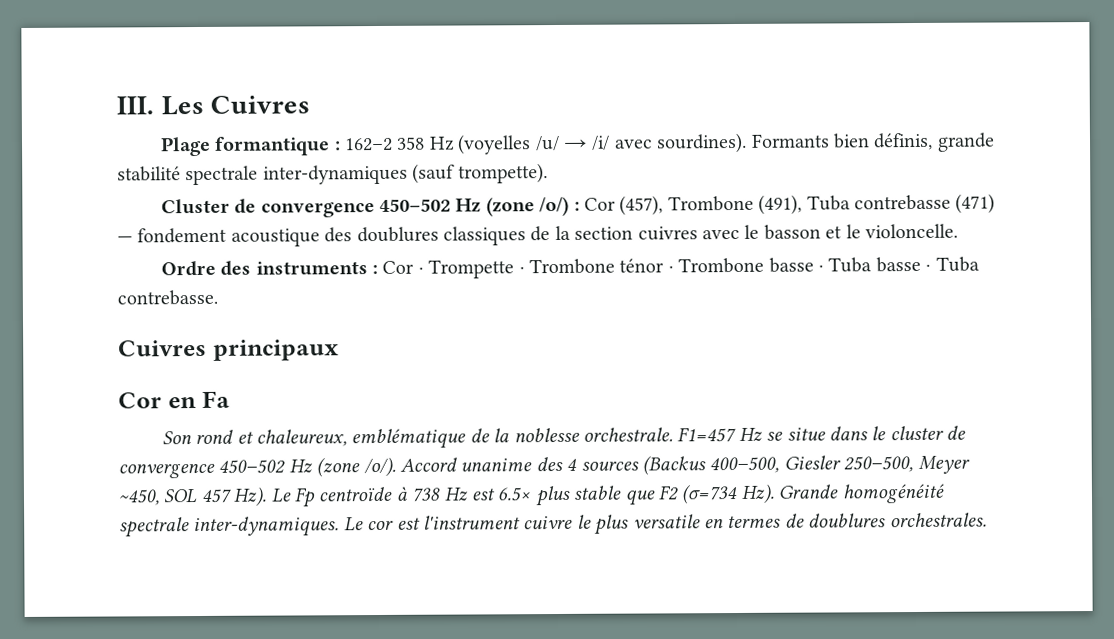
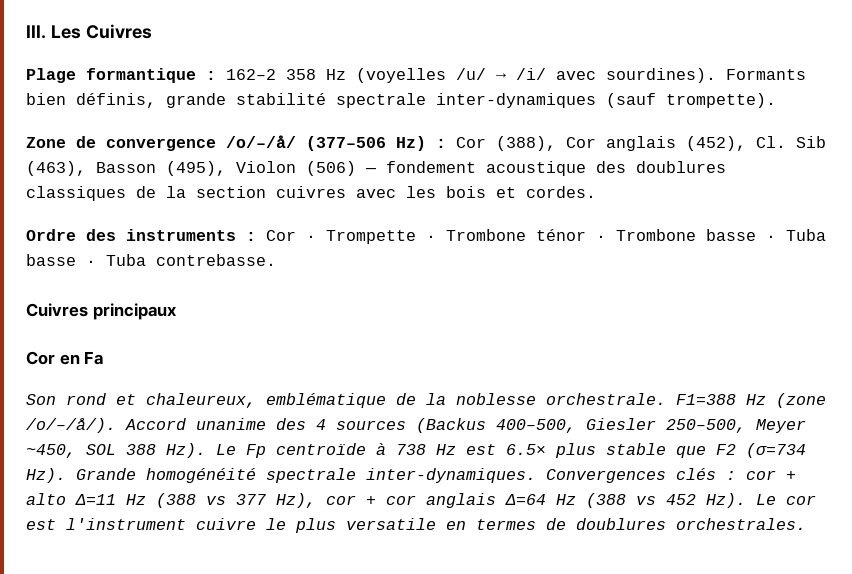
- Cluster de convergence 450–502 Hz (zone /o/) : Cor (457), Trombone (491), Tuba contrebasse (471) — fondement acoustique des doublures classiques de la section cuivres avec le basson et le violoncelle.
+ Zone de convergence /o/–/å/ (377–506 Hz) : Cor (388), Cor anglais (452), Cl. Sib (463), Basson (495), Violon (506) — fondement acoustique des doublures classiques de la section cuivres avec les bois et cordes.
- F1=457 Hz se situe dans le cluster de convergence 450–502 Hz (zone /o/).
+ F1=388 Hz (zone /o/–/å/).
- Accord unanime des 4 sources (Backus 400–500, Giesler 250–500, Meyer ~450, SOL 457 Hz). Le Fp centroïde à 738 Hz est 6.5× plus stable que F2 (σ=734 Hz). Grande homogénéité spectrale inter-dynamiques.
+ Accord unanime des 4 sources (Backus 400–500, Giesler 250–500, Meyer ~450, SOL 388 Hz). Le Fp centroïde à 738 Hz est 6.5× plus stable que F2 (σ=734 Hz). Grande homogénéité spectrale inter-dynamiques.
- Le cor est l'instrument cuivre le plus versatile en termes de doublures orchestrales.
+ Convergences clés : cor + alto Δ=11 Hz (388 vs 377 Hz), cor + cor anglais Δ=64 Hz (388 vs 452 Hz). Le cor est l'instrument cuivre le plus versatile en termes de doublures orchestrales.

